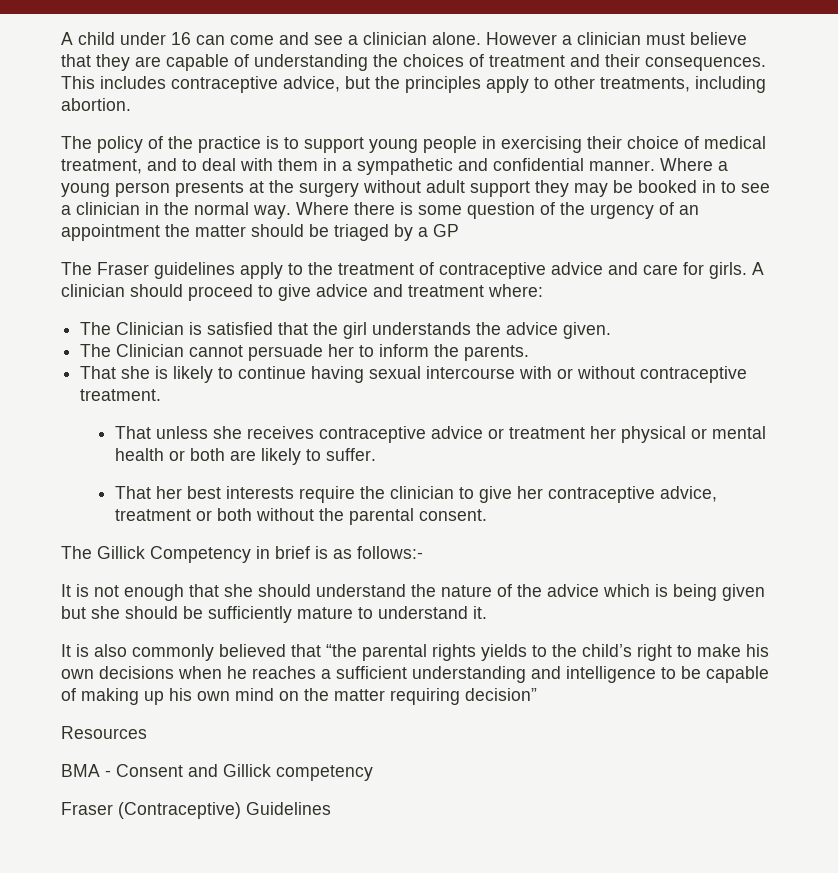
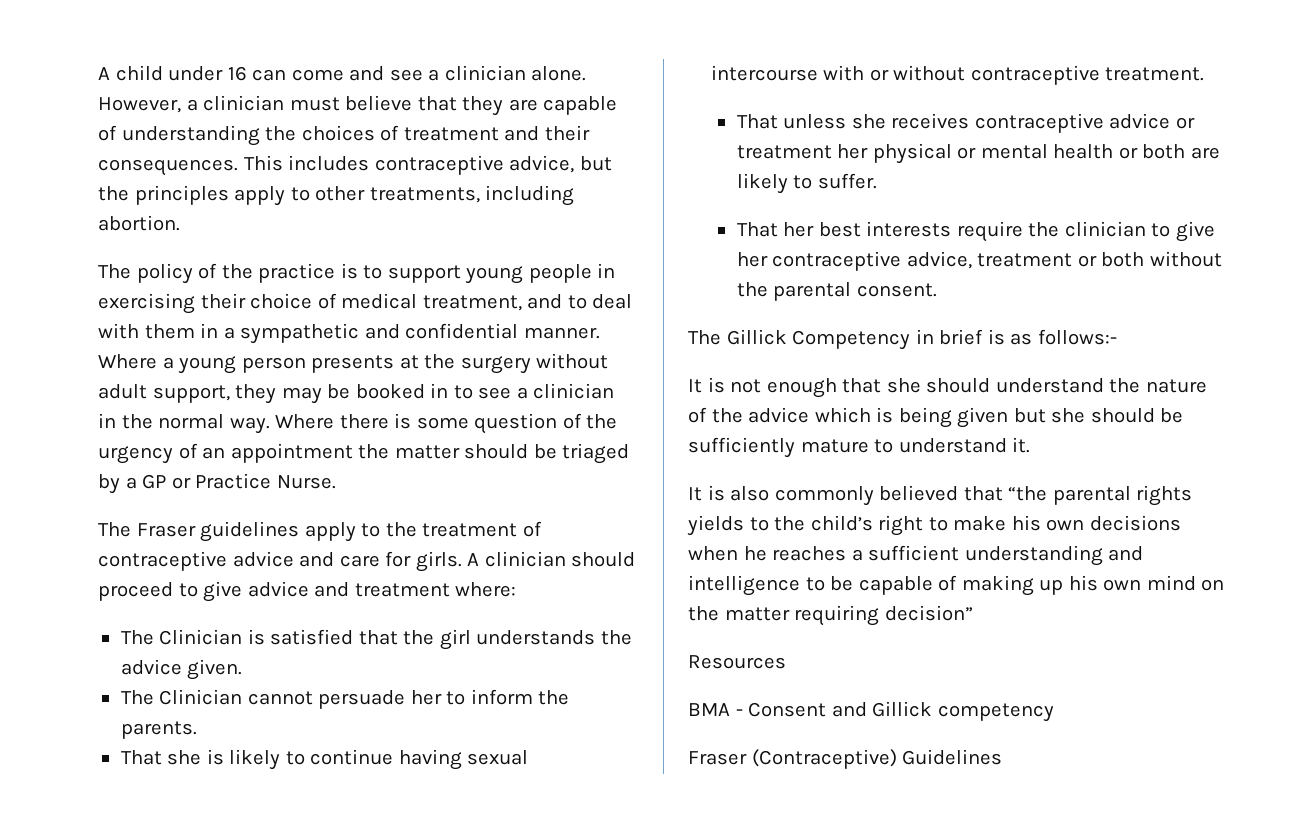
- However a clinician must believe that they are capable of understanding the choices of treatment and their consequences.
+ However, a clinician must believe that they are capable of understanding the choices of treatment and their consequences.
- Where a young person presents at the surgery without adult support they may be booked in to see a clinician in the normal way.
+ Where a young person presents at the surgery without adult support, they may be booked in to see a clinician in the normal way.
- Where there is some question of the urgency of an appointment the matter should be triaged by a GP
+ Where there is some question of the urgency of an appointment the matter should be triaged by a GP or Practice Nurse.

